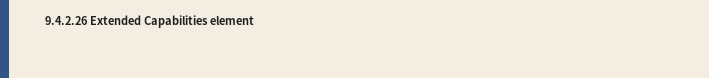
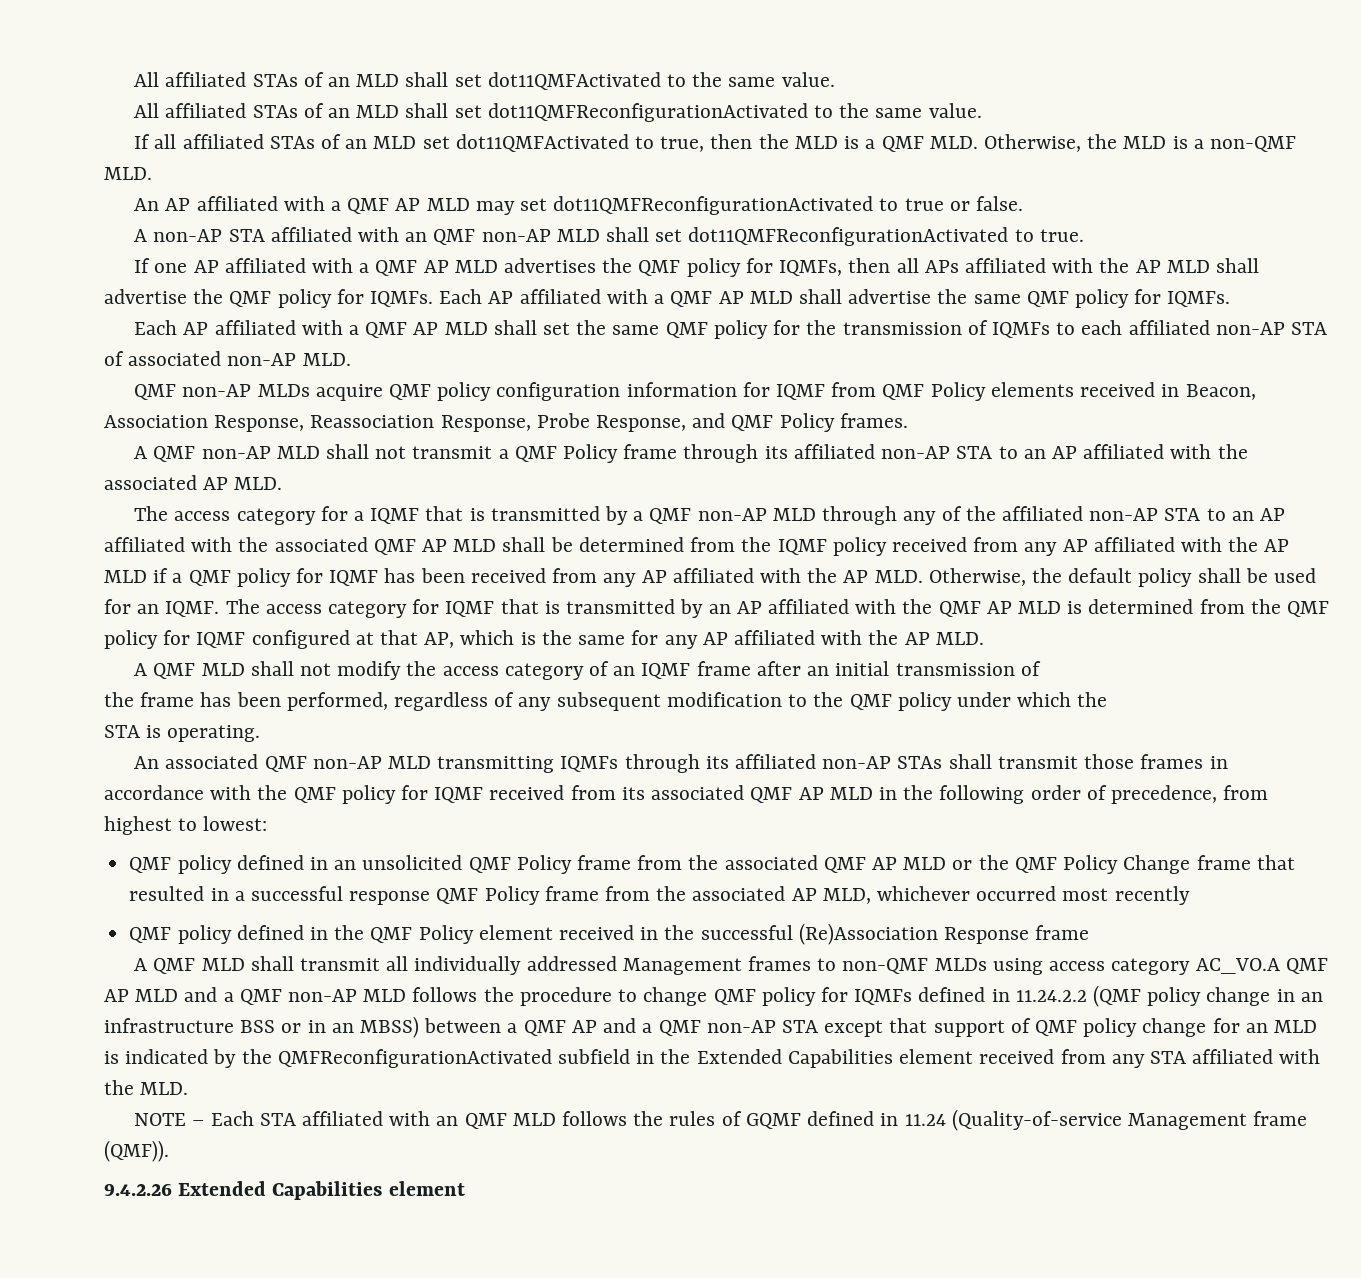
+ All affiliated STAs of an MLD shall set dot11QMFActivated to the same value.
+ All affiliated STAs of an MLD shall set dot11QMFReconfigurationActivated to the same value.
+ If all affiliated STAs of an MLD set dot11QMFActivated to true, then the MLD is a QMF MLD. Otherwise, the MLD is a non-QMF MLD.
+ An AP affiliated with a QMF AP MLD may set dot11QMFReconfigurationActivated to true or false.
+ A non-AP STA affiliated with an QMF non-AP MLD shall set dot11QMFReconfigurationActivated to true.
+ If one AP affiliated with a QMF AP MLD advertises the QMF policy for IQMFs, then all APs affiliated with the AP MLD shall advertise the QMF policy for IQMFs. Each AP affiliated with a QMF AP MLD shall advertise the same QMF policy for IQMFs.
+ Each AP affiliated with a QMF AP MLD shall set the same QMF policy for the transmission of IQMFs to each affiliated non-AP STA of associated non-AP MLD.
+ QMF non-AP MLDs acquire QMF policy configuration information for IQMF from QMF Policy elements received in Beacon, Association Response, Reassociation Response, Probe Response, and QMF Policy frames.
+ A QMF non-AP MLD shall not transmit a QMF Policy frame through its affiliated non-AP STA to an AP affiliated with the associated AP MLD.
+ The access category for a IQMF that is transmitted by a QMF non-AP MLD through any of the affiliated non-AP STA to an AP affiliated with the associated QMF AP MLD shall be determined from the IQMF policy received from any AP affiliated with the AP MLD if a QMF policy for IQMF has been received from any AP affiliated with the AP MLD. Otherwise, the default policy shall be used for an IQMF. The access category for IQMF that is transmitted by an AP affiliated with the QMF AP MLD is determined from the QMF policy for IQMF configured at that AP, which is the same for any AP affiliated with the AP MLD.
+ A QMF MLD shall not modify the access category of an IQMF frame after an initial transmission of
+ the frame has been performed, regardless of any subsequent modification to the QMF policy under which the
+ STA is operating.
+ An associated QMF non-AP MLD transmitting IQMFs through its affiliated non-AP STAs shall transmit those frames in accordance with the QMF policy for IQMF received from its associated QMF AP MLD in the following order of precedence, from highest to lowest:
+ QMF policy defined in an unsolicited QMF Policy frame from the associated QMF AP MLD or the QMF Policy Change frame that resulted in a successful response QMF Policy frame from the associated AP MLD, whichever occurred most recently
+ QMF policy defined in the QMF Policy element received in the successful (Re)Association Response frame
+ A QMF MLD shall transmit all individually addressed Management frames to non-QMF MLDs using access category AC_VO.A QMF AP MLD and a QMF non-AP MLD follows the procedure to change QMF policy for IQMFs defined in 11.24.2.2 (QMF policy change in an infrastructure BSS or in an MBSS) between a QMF AP and a QMF non-AP STA except that support of QMF policy change for an MLD is indicated by the QMFReconfigurationActivated subfield in the Extended Capabilities element received from any STA affiliated with the MLD.
+ NOTE – Each STA affiliated with an QMF MLD follows the rules of GQMF defined in 11.24 (Quality-of-service Management frame (QMF)).

